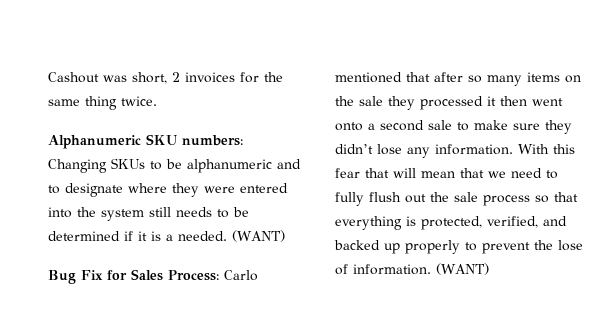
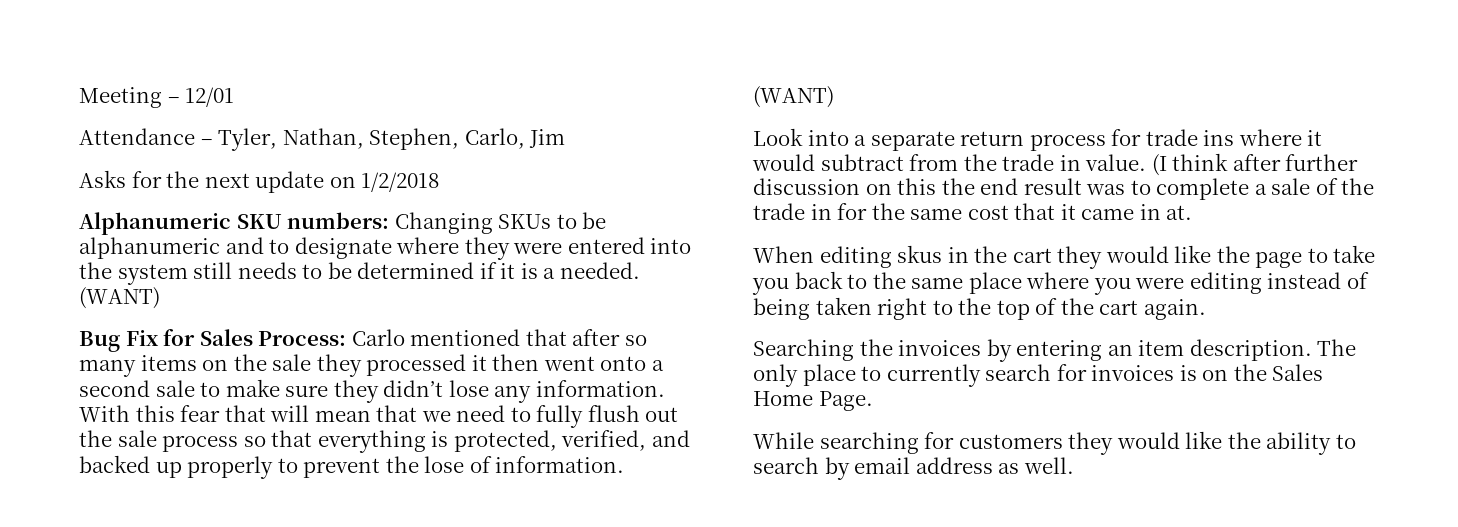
- Cashout was short, 2 invoices for the same thing twice.
+ Meeting – 12/01
+ Attendance – Tyler, Nathan, Stephen, Carlo, Jim
+ Asks for the next update on 1/2/2018
+ Look into a separate return process for trade ins where it would subtract from the trade in value. (I think after further discussion on this the end result was to complete a sale of the trade in for the same cost that it came in at.
+ When editing skus in the cart they would like the page to take you back to the same place where you were editing instead of being taken right to the top of the cart again.
+ Searching the invoices by entering an item description. The only place to currently search for invoices is on the Sales Home Page.
+ While searching for customers they would like the ability to search by email address as well.

